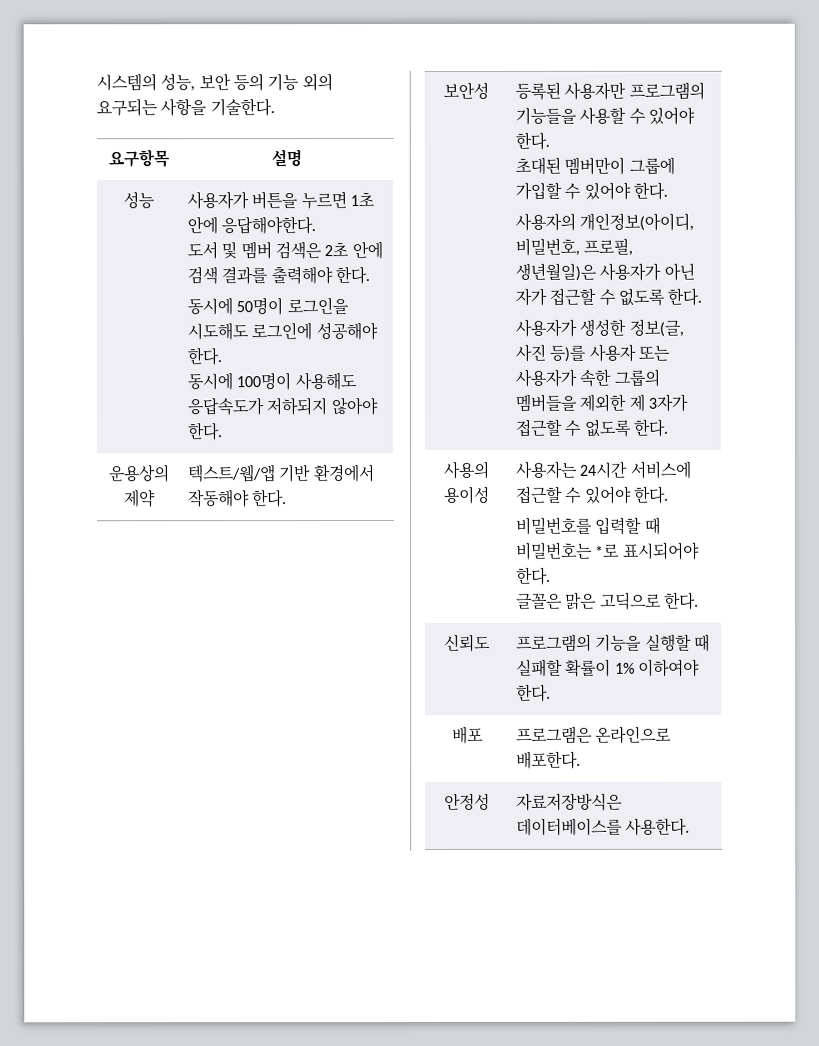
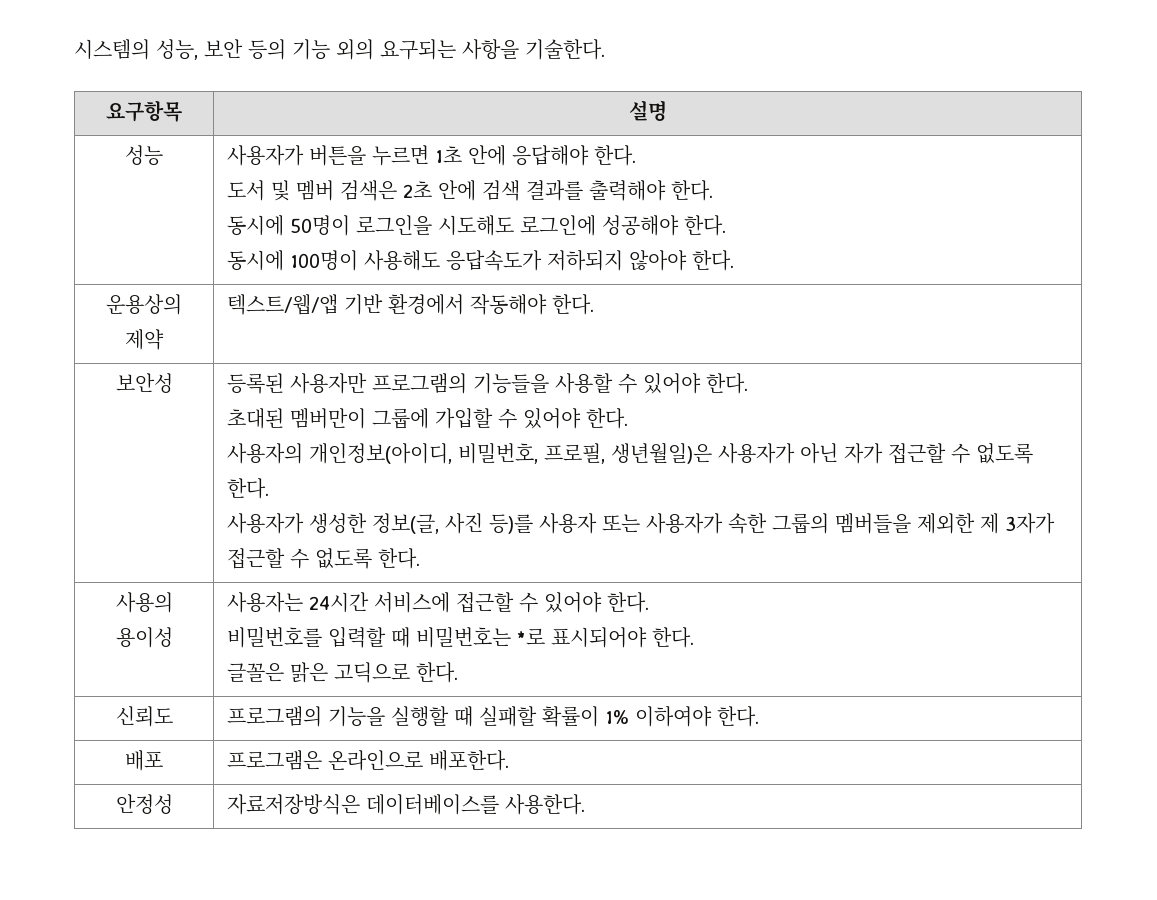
- 성능 | 사용자가 버튼을 누르면 1초 안에 응답해야한다.
+ 성능 | 사용자가 버튼을 누르면 1초 안에 응답해야 한다.

